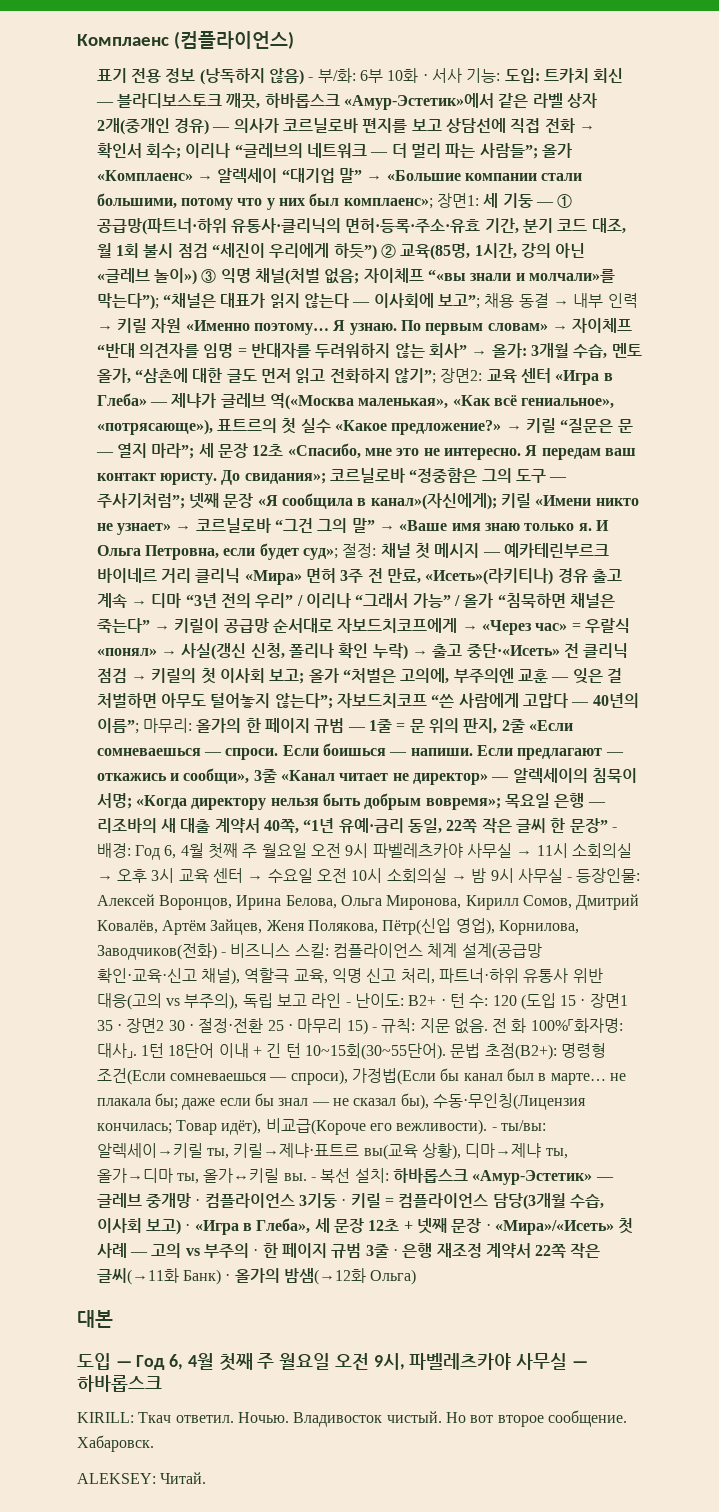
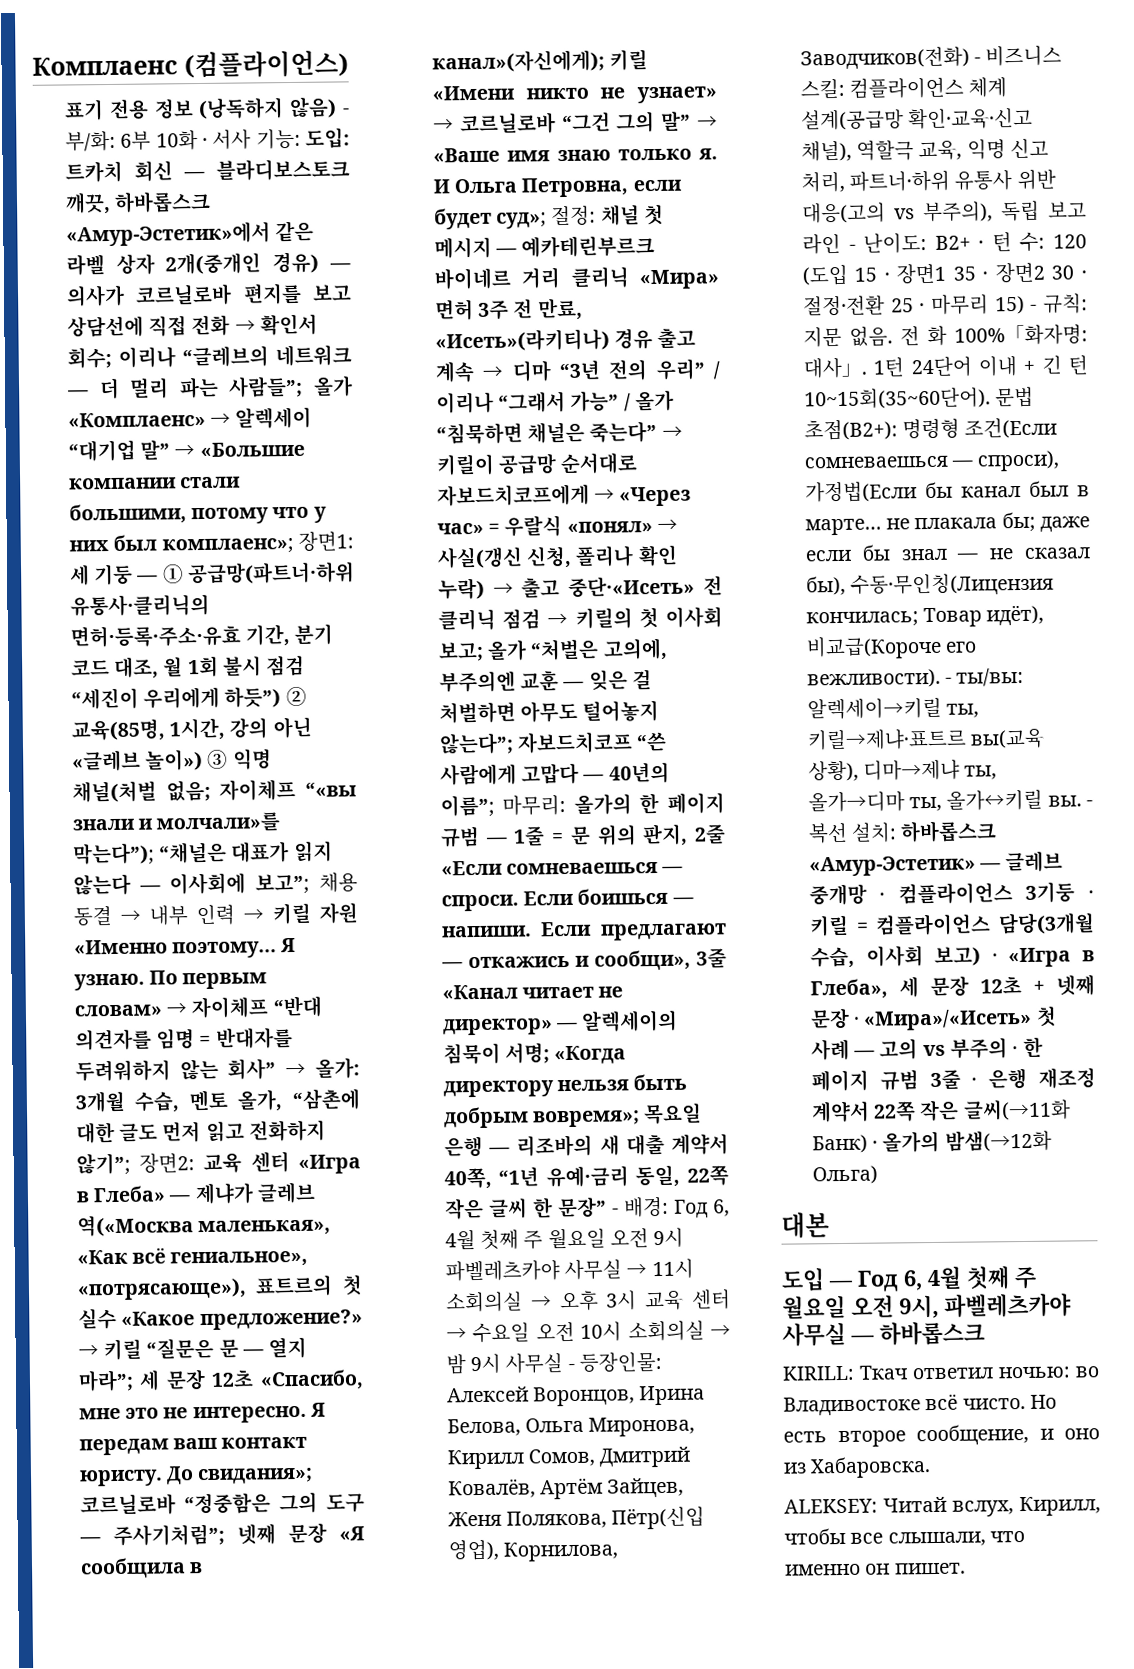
- 1턴 18단어 이내 + 긴 턴 10~15회(30~55단어).
+ 1턴 24단어 이내 + 긴 턴 10~15회(35~60단어).
- KIRILL: Ткач ответил. Ночью. Владивосток чистый. Но вот второе сообщение. Хабаровск.
- ALEKSEY: Читай.
+ KIRILL: Ткач ответил ночью: во Владивостоке всё чисто. Но есть второе сообщение, и оно из Хабаровска.
+ ALEKSEY: Читай вслух, Кирилл, чтобы все слышали, что именно он пишет.

